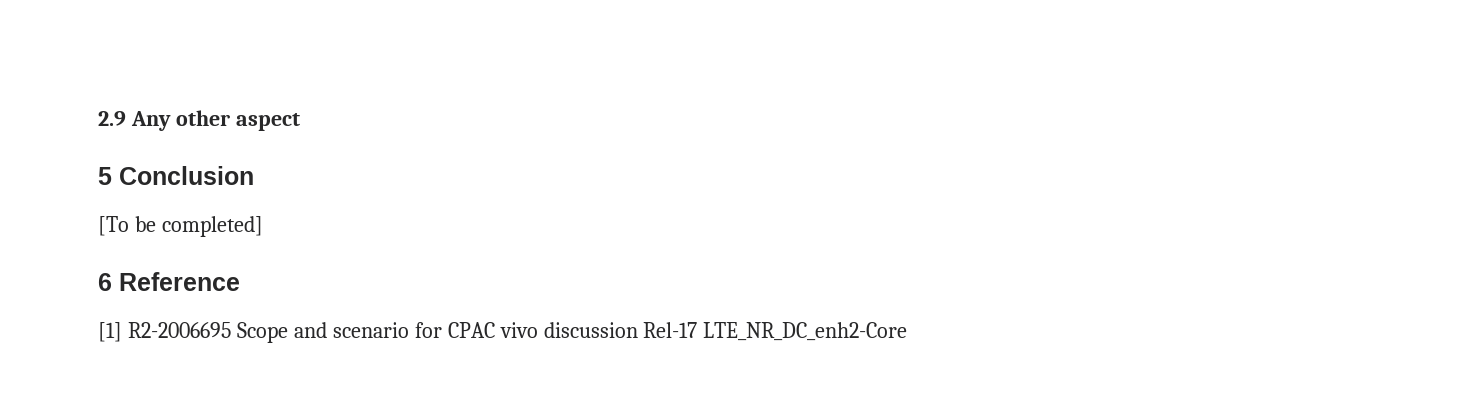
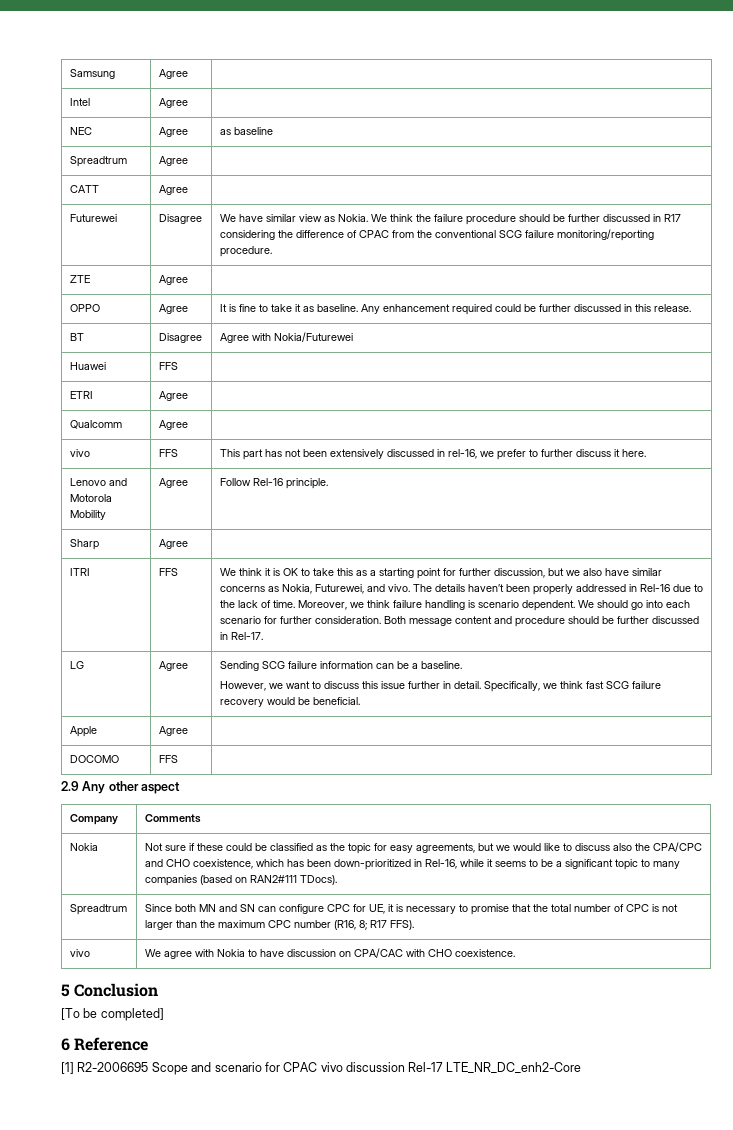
+ Samsung | Agree |
+ Intel | Agree |
+ NEC | Agree | as baseline
+ Spreadtrum | Agree |
+ CATT | Agree |
+ Futurewei | Disagree | We have similar view as Nokia. We think the failure procedure should be further discussed in R17 considering the difference of CPAC from the conventional SCG failure monitoring/reporting procedure.
+ ZTE | Agree |
+ OPPO | Agree | It is fine to take it as baseline. Any enhancement required could be further discussed in this release.
+ BT | Disagree | Agree with Nokia/Futurewei
+ Huawei | FFS |
+ ETRI | Agree |
+ Qualcomm | Agree |
+ vivo | FFS | This part has not been extensively discussed in rel-16, we prefer to further discuss it here.
+ Lenovo and Motorola Mobility | Agree | Follow Rel-16 principle.
+ Sharp | Agree |
+ ITRI | FFS | We think it is OK to take this as a starting point for further discussion, but we also have similar concerns as Nokia, Futurewei, and vivo. The details haven’t been properly addressed in Rel-16 due to the lack of time. Moreover, we think failure handling is scenario dependent. We should go into each scenario for further consideration. Both message content and procedure should be further discussed in Rel-17.
+ LG | Agree | Sending SCG failure information can be a baseline.
+ However, we want to discuss this issue further in detail. Specifically, we think fast SCG failure recovery would be beneficial.
+ Apple | Agree |
+ DOCOMO | FFS |
  2.9 Any other aspect
+ Company | Comments
+ Nokia | Not sure if these could be classified as the topic for easy agreements, but we would like to discuss also the CPA/CPC and CHO coexistence, which has been down-prioritized in Rel-16, while it seems to be a significant topic to many companies (based on RAN2#111 TDocs).
+ Spreadtrum | Since both MN and SN can configure CPC for UE, it is necessary to promise that the total number of CPC is not larger than the maximum CPC number (R16, 8; R17 FFS).
+ vivo | We agree with Nokia to have discussion on CPA/CAC with CHO coexistence.

